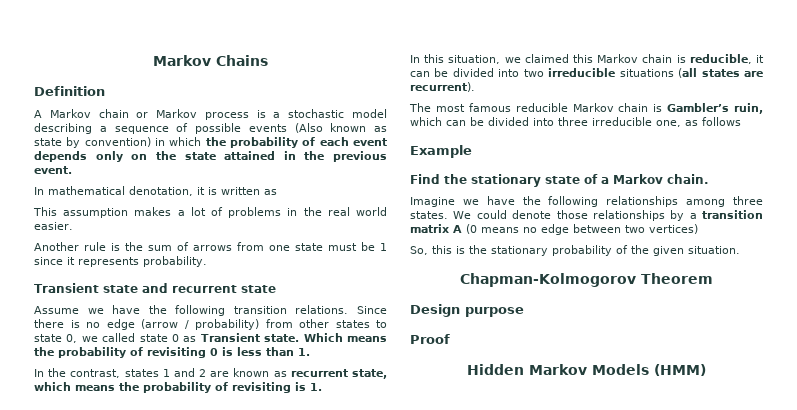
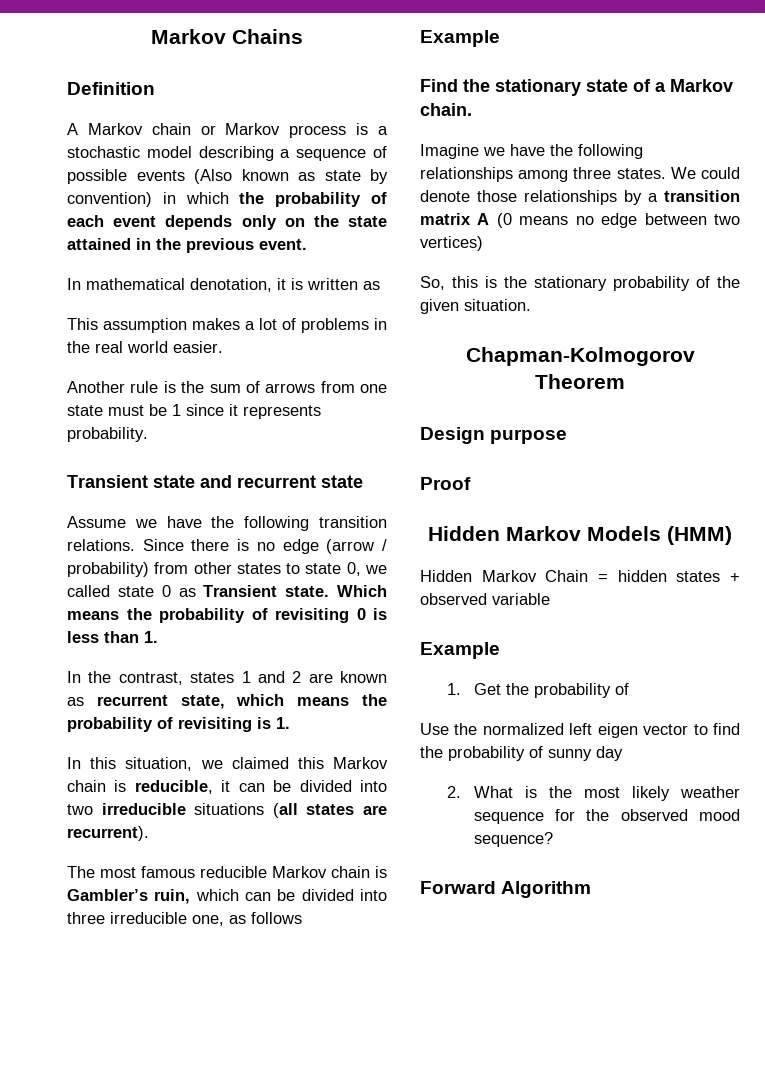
+ Hidden Markov Chain = hidden states + observed variable
+ Example
+ 1. Get the probability of
+ Use the normalized left eigen vector to find the probability of sunny day
+ 2. What is the most likely weather sequence for the observed mood sequence?
+ Forward Algorithm

